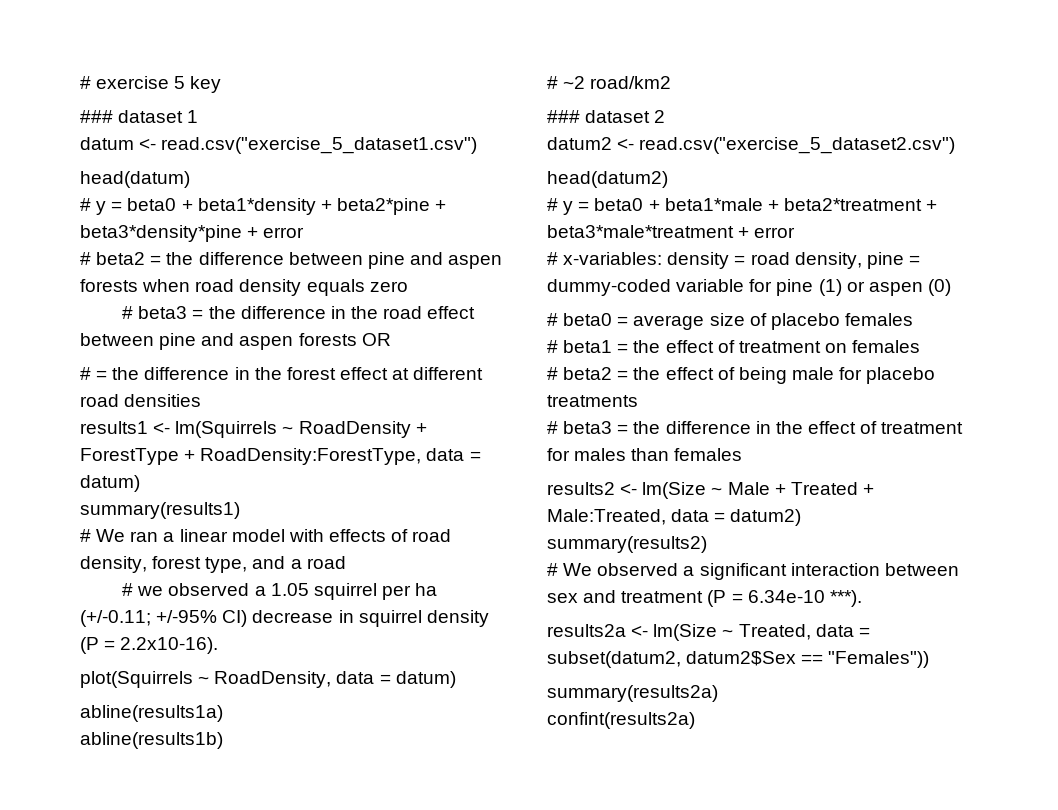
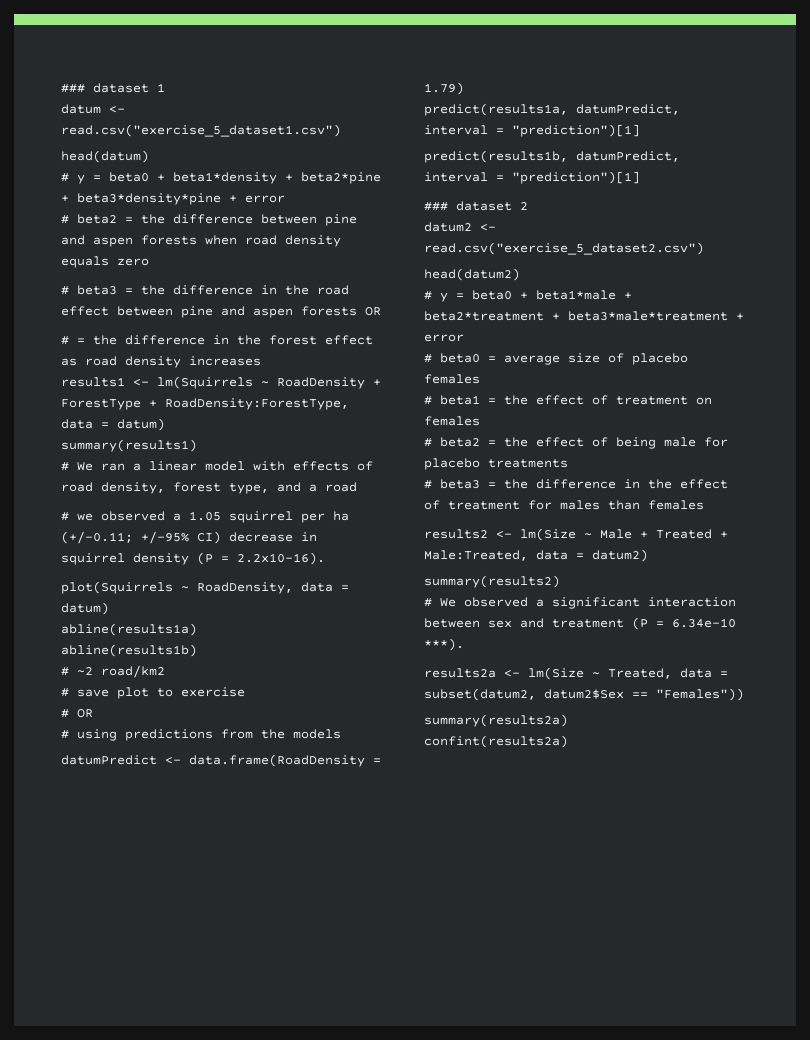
- # exercise 5 key
- # = the difference in the forest effect at different road densities
+ # = the difference in the forest effect as road density increases
+ # save plot to exercise
+ # OR
+ # using predictions from the models
+ datumPredict <- data.frame(RoadDensity = 1.79)
+ predict(results1a, datumPredict, interval = "prediction")[1]
+ predict(results1b, datumPredict, interval = "prediction")[1]
- # x-variables: density = road density, pine = dummy-coded variable for pine (1) or aspen (0)

